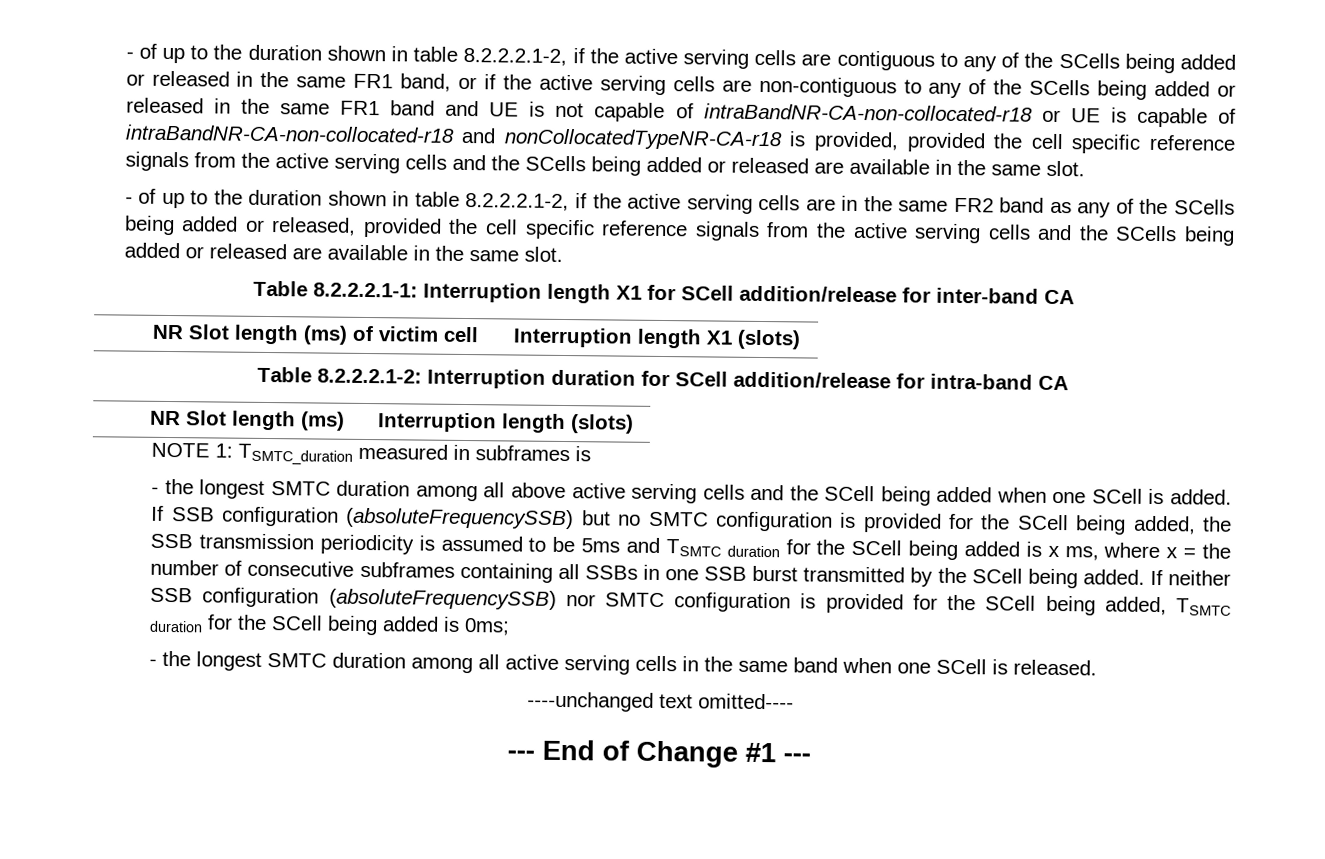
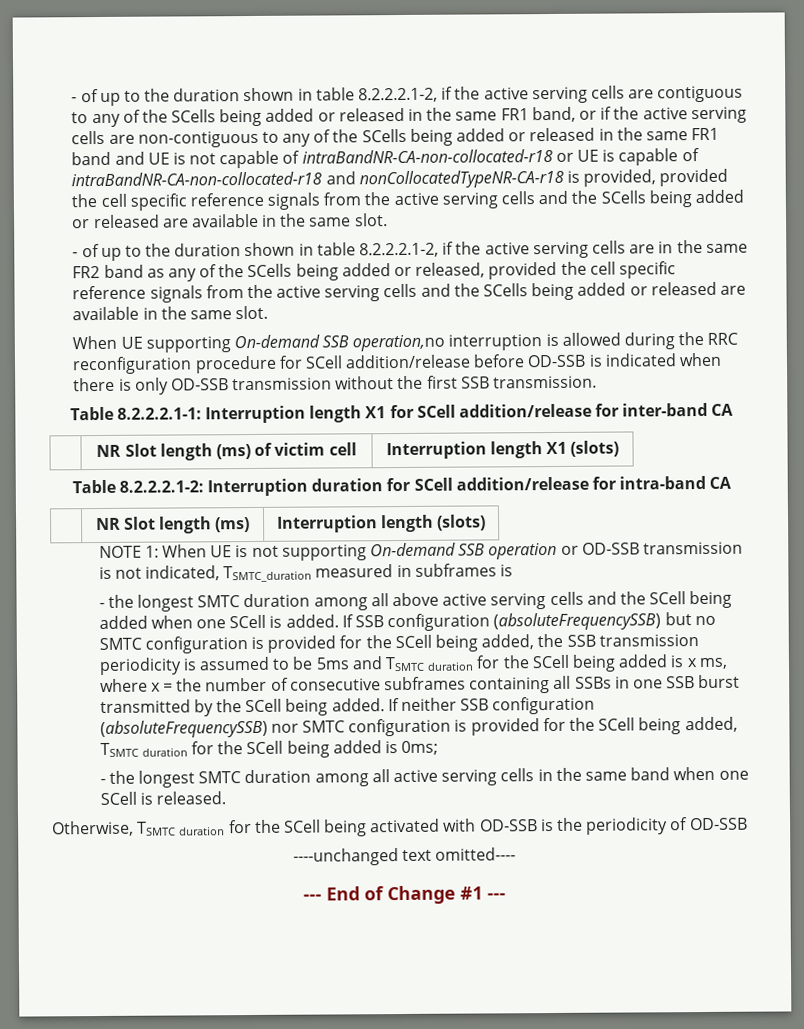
+ When UE supporting On-demand SSB operation,no interruption is allowed during the RRC reconfiguration procedure for SCell addition/release before OD-SSB is indicated when there is only OD-SSB transmission without the first SSB transmission.
- NOTE 1: TSMTC_duration measured in subframes is
+ NOTE 1: When UE is not supporting On-demand SSB operation or OD-SSB transmission is not indicated, TSMTC_duration measured in subframes is
+ Otherwise, TSMTC duration for the SCell being activated with OD-SSB is the periodicity of OD-SSB

